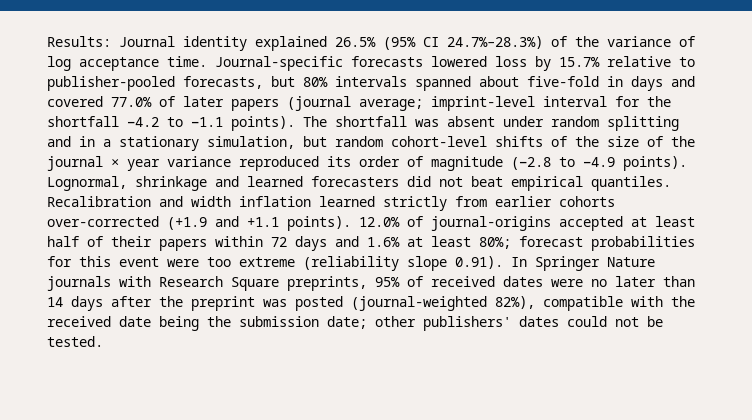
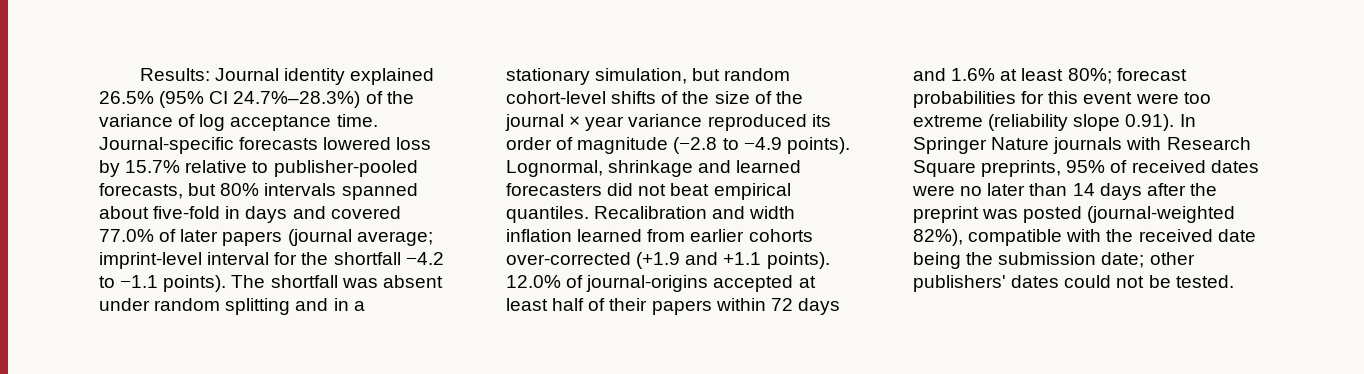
- Recalibration and width inflation learned strictly from earlier cohorts over-corrected (+1.9 and +1.1 points).
+ Recalibration and width inflation learned from earlier cohorts over-corrected (+1.9 and +1.1 points).

